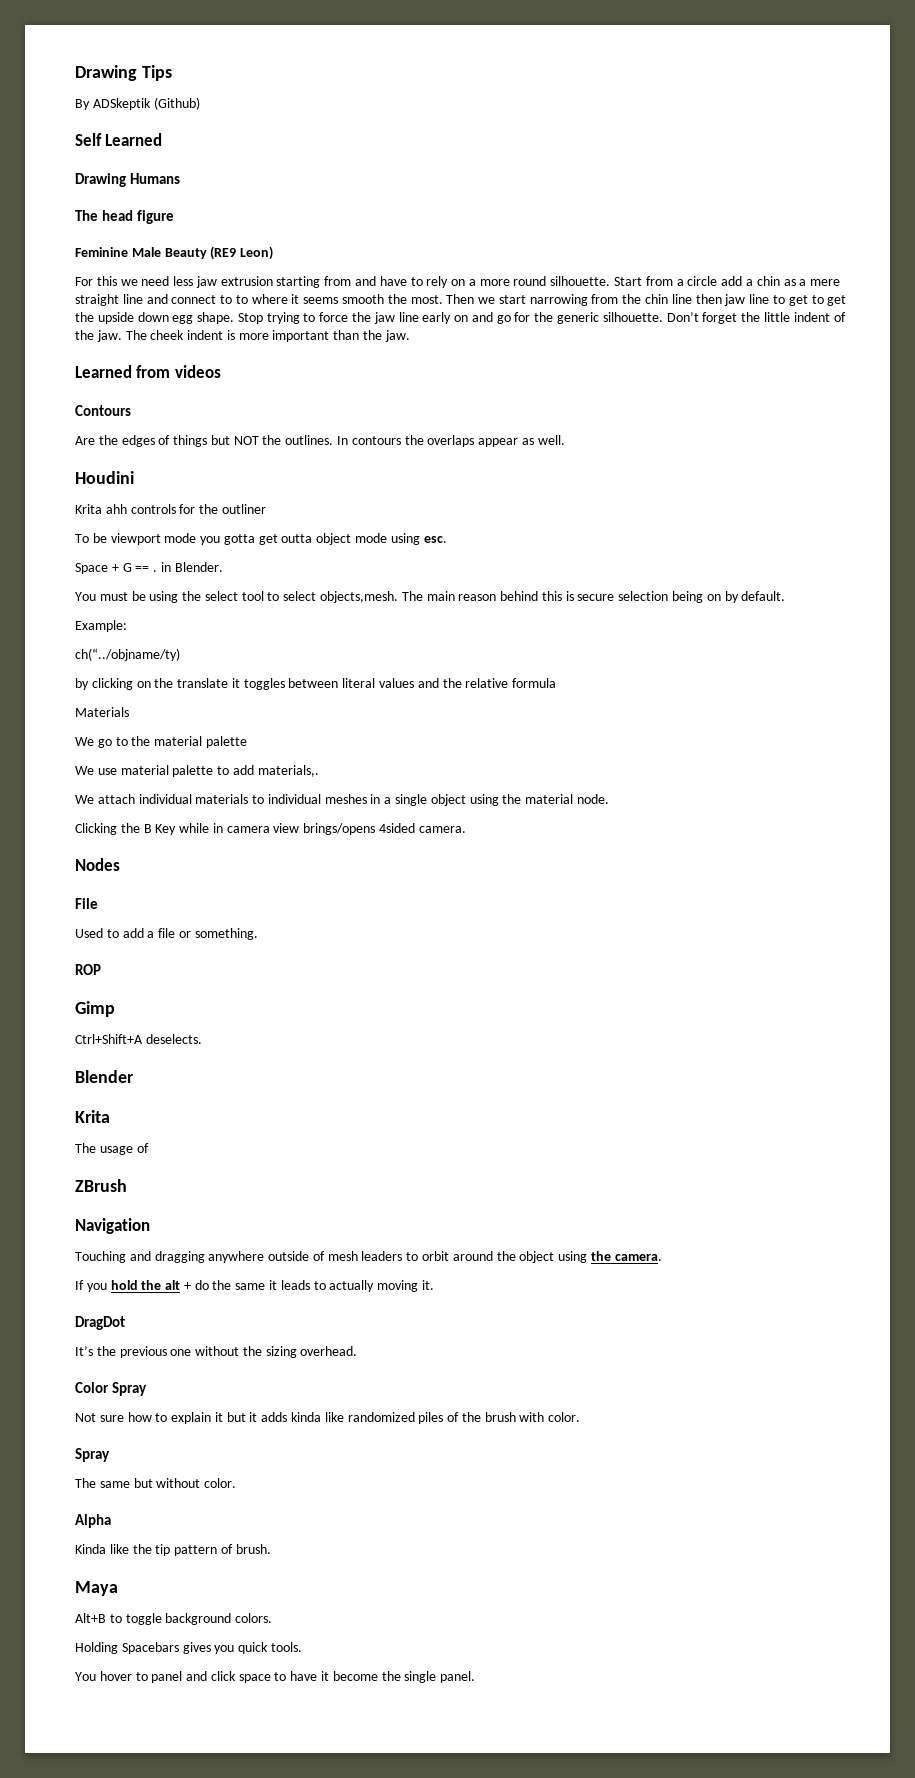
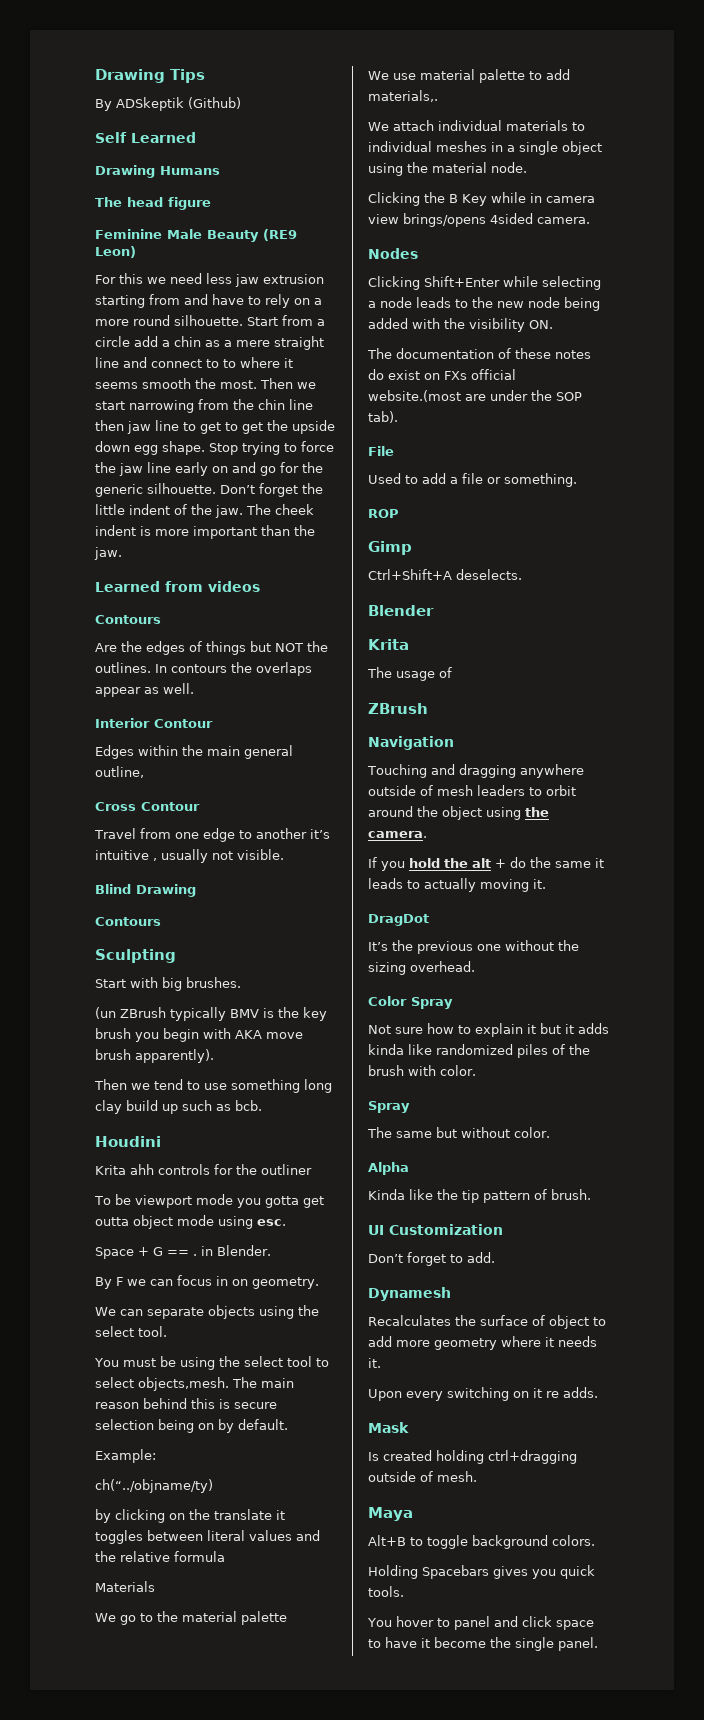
+ Interior Contour
+ Edges within the main general outline,
+ Cross Contour
+ Travel from one edge to another it’s intuitive , usually not visible.
+ Blind Drawing
+ Contours
+ Sculpting
+ Start with big brushes.
+ (un ZBrush typically BMV is the key brush you begin with AKA move brush apparently).
+ Then we tend to use something long clay build up such as bcb.
+ By F we can focus in on geometry.
+ We can separate objects using the select tool.
+ Clicking Shift+Enter while selecting a node leads to the new node being added with the visibility ON.
+ The documentation of these notes do exist on FXs official website.(most are under the SOP tab).
+ UI Customization
+ Don’t forget to add.
+ Dynamesh
+ Recalculates the surface of object to add more geometry where it needs it.
+ Upon every switching on it re adds.
+ Mask
+ Is created holding ctrl+dragging outside of mesh.

